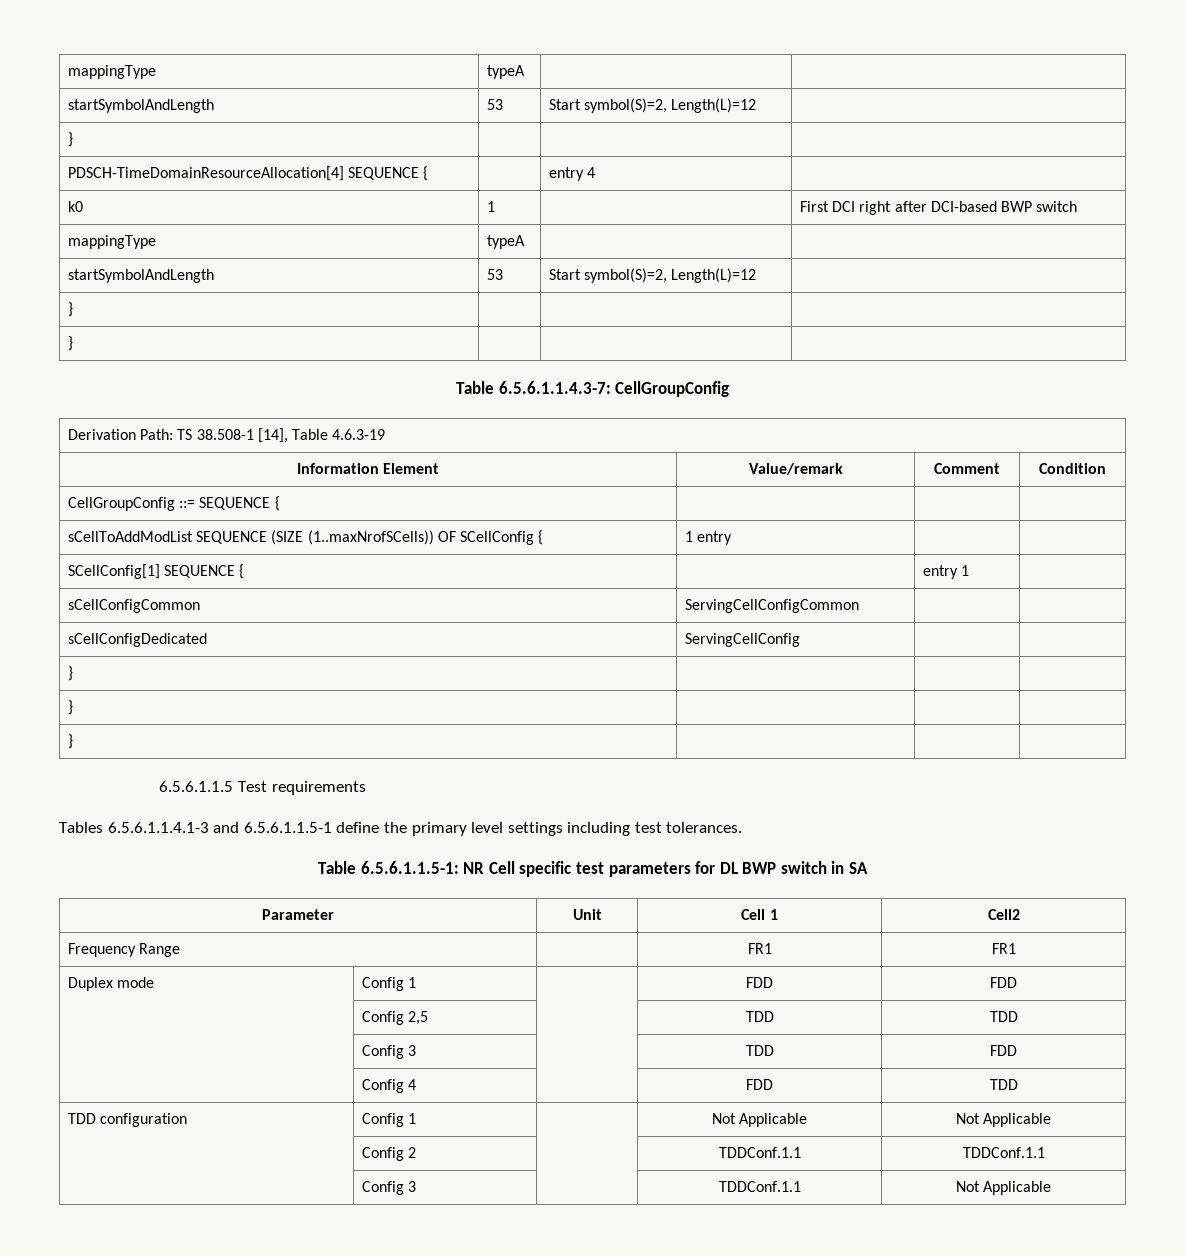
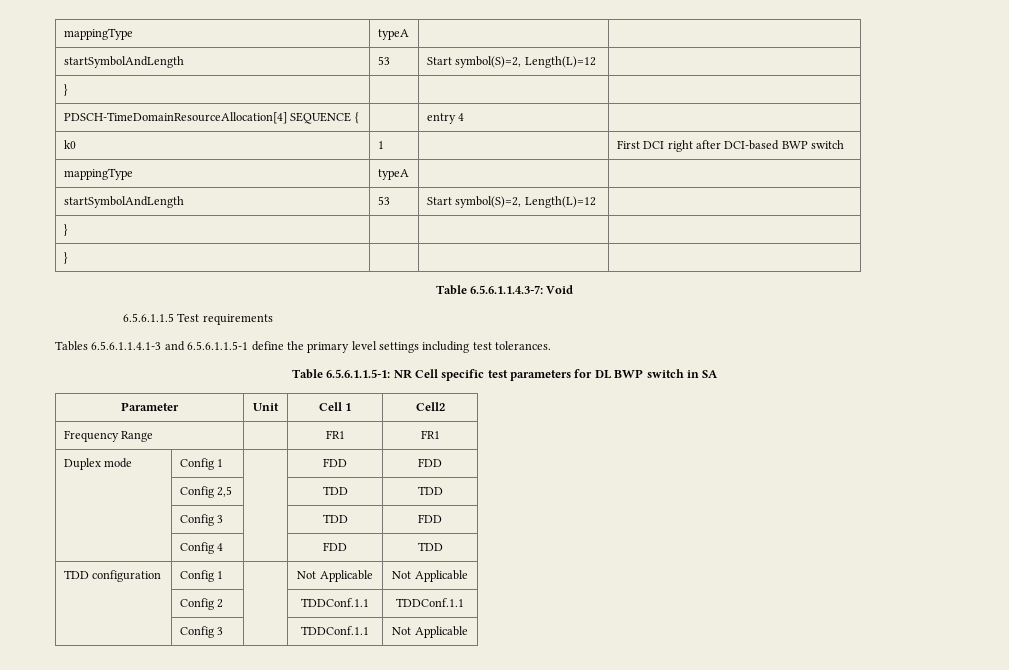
- Table 6.5.6.1.1.4.3-7: CellGroupConfig
- Derivation Path: TS 38.508-1 [14], Table 4.6.3-19
- Information Element | Value/remark | Comment | Condition
- CellGroupConfig ::= SEQUENCE { | | |
- sCellToAddModList SEQUENCE (SIZE (1..maxNrofSCells)) OF SCellConfig { | 1 entry | |
- SCellConfig[1] SEQUENCE { | | entry 1 |
- sCellConfigCommon | ServingCellConfigCommon | |
- sCellConfigDedicated | ServingCellConfig | |
- } | | |
- } | | |
- } | | |
+ Table 6.5.6.1.1.4.3-7: Void

